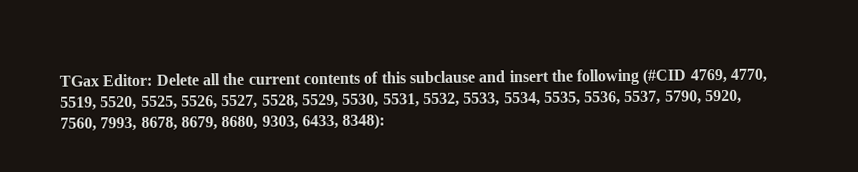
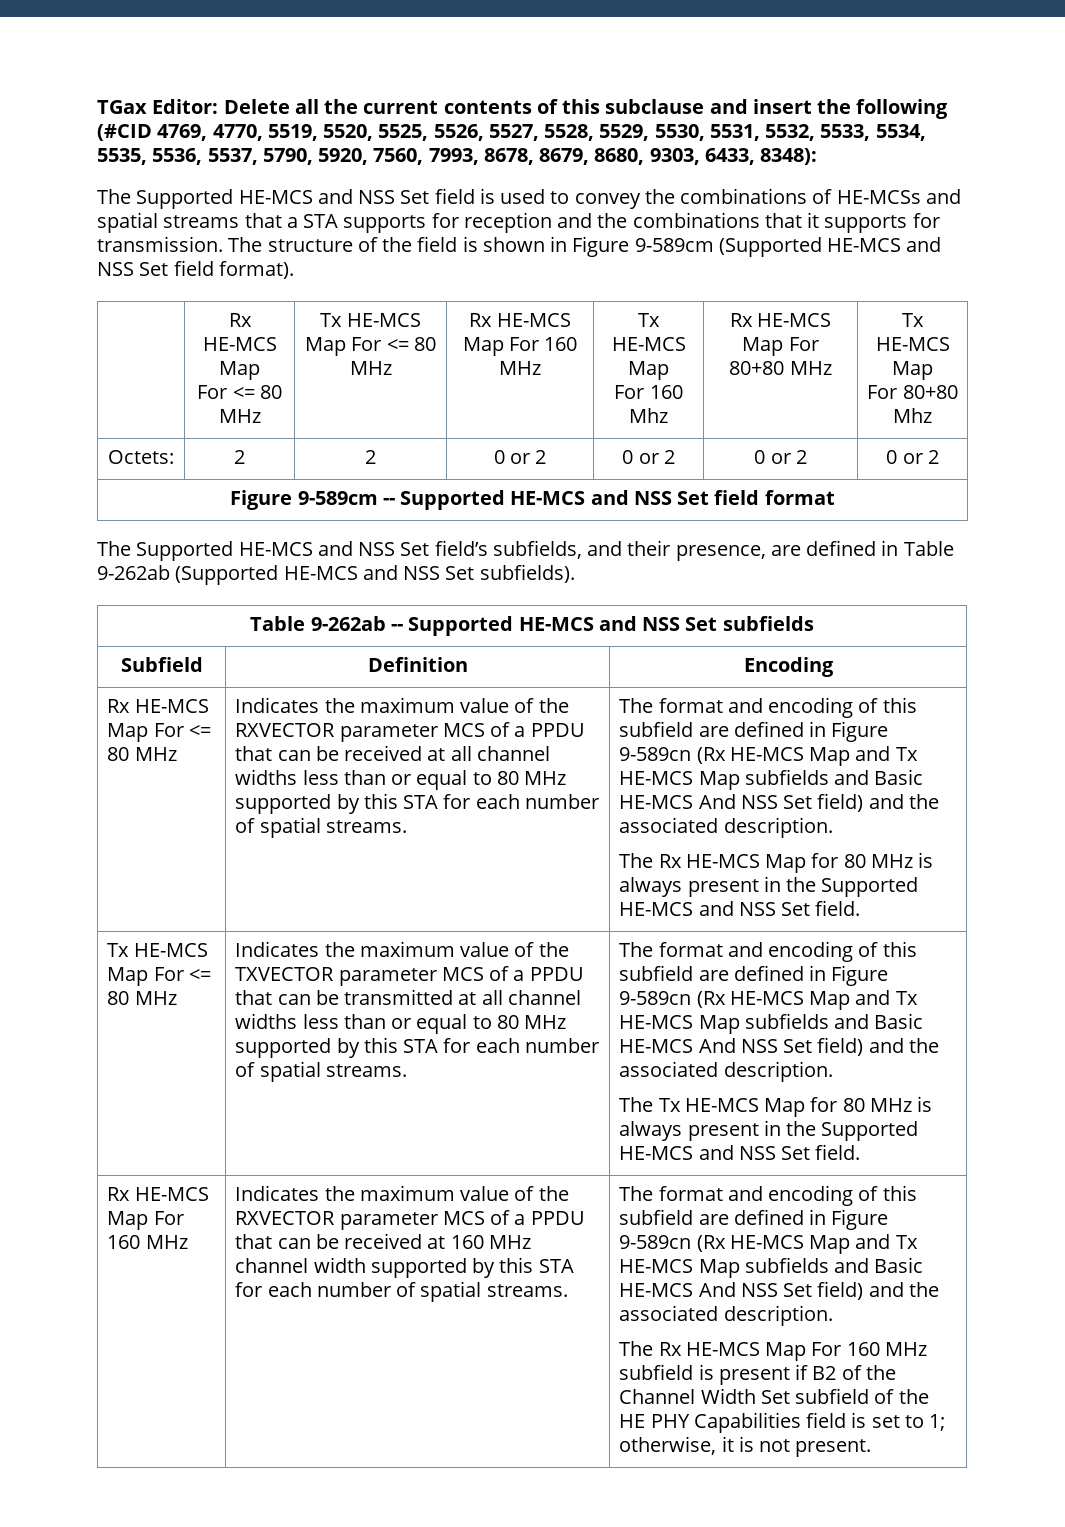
+ The Supported HE-MCS and NSS Set field is used to convey the combinations of HE-MCSs and spatial streams that a STA supports for reception and the combinations that it supports for transmission. The structure of the field is shown in Figure 9-589cm (Supported HE-MCS and NSS Set field format).
+ | Rx HE-MCS Map
+ For <= 80 MHz | Tx HE-MCS Map For <= 80 MHz | Rx HE-MCS Map For 160 MHz | Tx HE-MCS Map
+ For 160 Mhz | Rx HE-MCS Map For 80+80 MHz | Tx HE-MCS Map
+ For 80+80 Mhz
+ Octets: | 2 | 2 | 0 or 2 | 0 or 2 | 0 or 2 | 0 or 2
+ Figure 9-589cm -- Supported HE-MCS and NSS Set field format
+ The Supported HE-MCS and NSS Set field’s subfields, and their presence, are defined in Table 9-262ab (Supported HE-MCS and NSS Set subfields).
+ Table 9-262ab -- Supported HE-MCS and NSS Set subfields
+ Subfield | Definition | Encoding
+ Rx HE-MCS Map For <= 80 MHz | Indicates the maximum value of the RXVECTOR parameter MCS of a PPDU that can be received at all channel widths less than or equal to 80 MHz supported by this STA for each number of spatial streams. | The format and encoding of this subfield are defined in Figure 9-589cn (Rx HE-MCS Map and Tx HE-MCS Map subfields and Basic HE-MCS And NSS Set field) and the associated description.
+ The Rx HE-MCS Map for 80 MHz is always present in the Supported HE-MCS and NSS Set field.
+ Tx HE-MCS Map For <= 80 MHz | Indicates the maximum value of the TXVECTOR parameter MCS of a PPDU that can be transmitted at all channel widths less than or equal to 80 MHz supported by this STA for each number of spatial streams. | The format and encoding of this subfield are defined in Figure 9-589cn (Rx HE-MCS Map and Tx HE-MCS Map subfields and Basic HE-MCS And NSS Set field) and the associated description.
+ The Tx HE-MCS Map for 80 MHz is always present in the Supported HE-MCS and NSS Set field.
+ Rx HE-MCS Map For 160 MHz | Indicates the maximum value of the RXVECTOR parameter MCS of a PPDU that can be received at 160 MHz channel width supported by this STA for each number of spatial streams. | The format and encoding of this subfield are defined in Figure 9-589cn (Rx HE-MCS Map and Tx HE-MCS Map subfields and Basic HE-MCS And NSS Set field) and the associated description.
+ The Rx HE-MCS Map For 160 MHz subfield is present if B2 of the Channel Width Set subfield of the HE PHY Capabilities field is set to 1; otherwise, it is not present.

